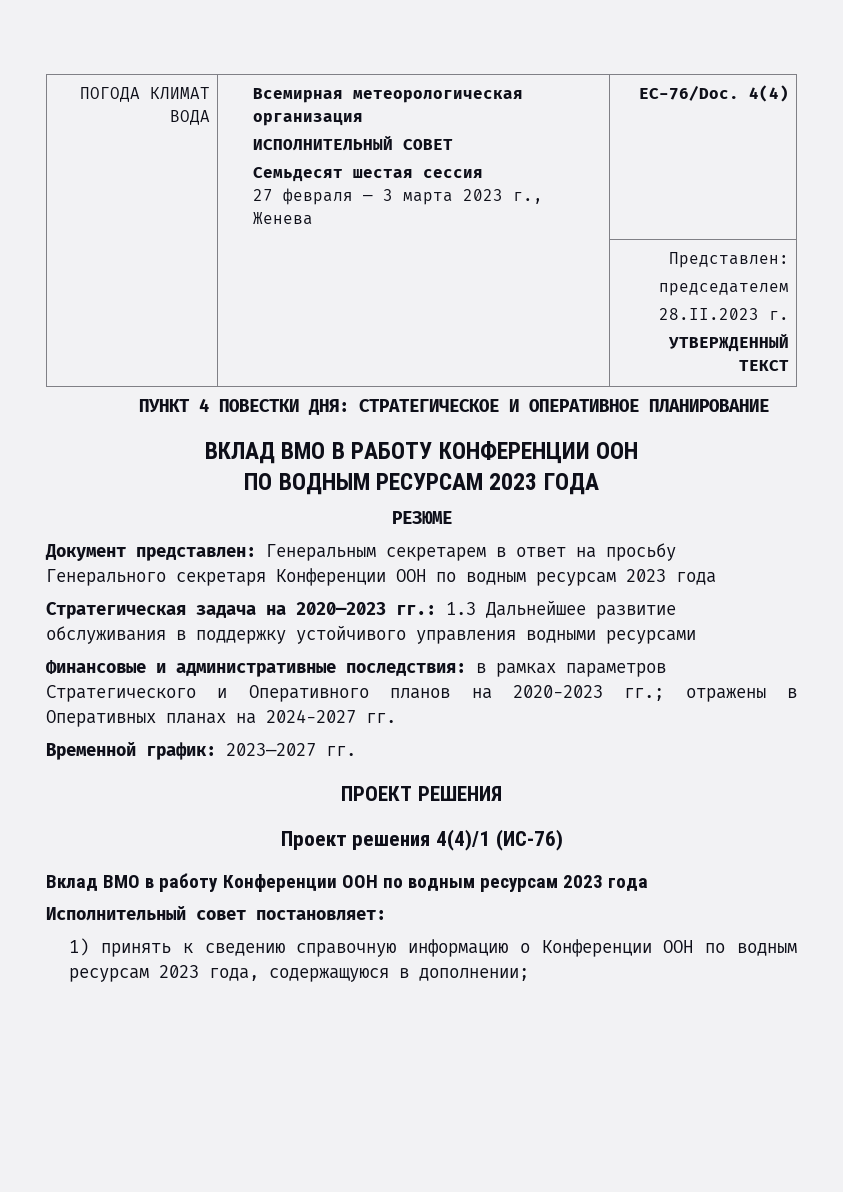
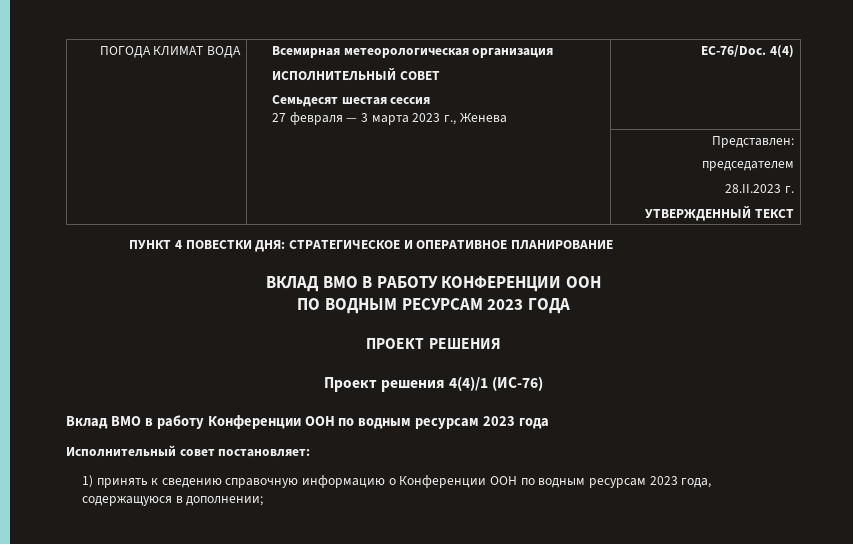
- РЕЗЮМЕ
- Документ представлен: Генеральным секретарем в ответ на просьбу Генерального секретаря Конференции ООН по водным ресурсам 2023 года
- Стратегическая задача на 2020—2023 гг.: 1.3 Дальнейшее развитие обслуживания в поддержку устойчивого управления водными ресурсами
- Финансовые и административные последствия: в рамках параметров Стратегического и Оперативного планов на 2020−2023 гг.; отражены в Оперативных планах на 2024−2027 гг.
- Временной график: 2023—2027 гг.

